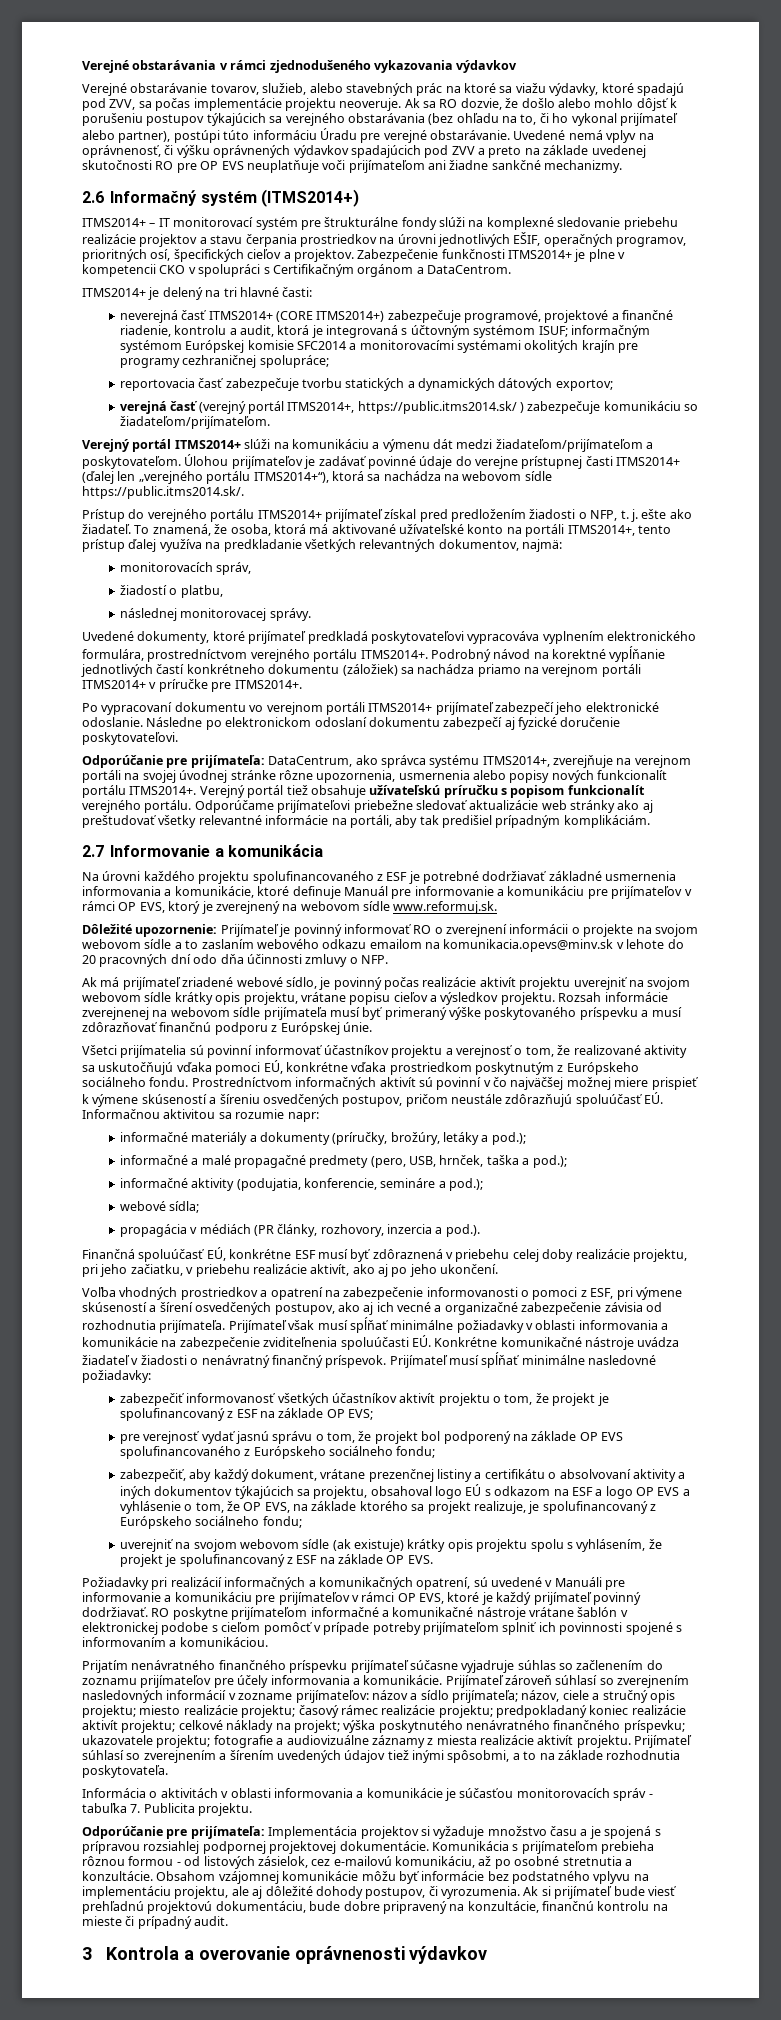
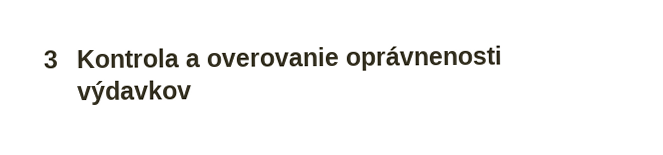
- Verejné obstarávania v rámci zjednodušeného vykazovania výdavkov
- Verejné obstarávanie tovarov, služieb, alebo stavebných prác na ktoré sa viažu výdavky, ktoré spadajú pod ZVV, sa počas implementácie projektu neoveruje. Ak sa RO dozvie, že došlo alebo mohlo dôjsť k porušeniu postupov týkajúcich sa verejného obstarávania (bez ohľadu na to, či ho vykonal prijímateľ alebo partner), postúpi túto informáciu Úradu pre verejné obstarávanie. Uvedené nemá vplyv na oprávnenosť, či výšku oprávnených výdavkov spadajúcich pod ZVV a preto na základe uvedenej skutočnosti RO pre OP EVS neuplatňuje voči prijímateľom ani žiadne sankčné mechanizmy.
- 2.6 Informačný systém (ITMS2014+)
- ITMS2014+ – IT monitorovací systém pre štrukturálne fondy slúži na komplexné sledovanie priebehu realizácie projektov a stavu čerpania prostriedkov na úrovni jednotlivých EŠIF, operačných programov, prioritných osí, špecifických cieľov a projektov. Zabezpečenie funkčnosti ITMS2014+ je plne v kompetencii CKO v spolupráci s Certifikačným orgánom a DataCentrom.
- ITMS2014+ je delený na tri hlavné časti:
- neverejná časť ITMS2014+ (CORE ITMS2014+) zabezpečuje programové, projektové a finančné riadenie, kontrolu a audit, ktorá je integrovaná s účtovným systémom ISUF; informačným systémom Európskej komisie SFC2014 a monitorovacími systémami okolitých krajín pre programy cezhraničnej spolupráce;
- reportovacia časť zabezpečuje tvorbu statických a dynamických dátových exportov;
- verejná časť (verejný portál ITMS2014+, https://public.itms2014.sk/ ) zabezpečuje komunikáciu so žiadateľom/prijímateľom.
- Verejný portál ITMS2014+ slúži na komunikáciu a výmenu dát medzi žiadateľom/prijímateľom a poskytovateľom. Úlohou prijímateľov je zadávať povinné údaje do verejne prístupnej časti ITMS2014+ (ďalej len „verejného portálu ITMS2014+“), ktorá sa nachádza na webovom sídle https://public.itms2014.sk/.
- Prístup do verejného portálu ITMS2014+ prijímateľ získal pred predložením žiadosti o NFP, t. j. ešte ako žiadateľ. To znamená, že osoba, ktorá má aktivované užívateľské konto na portáli ITMS2014+, tento prístup ďalej využíva na predkladanie všetkých relevantných dokumentov, najmä:
- monitorovacích správ,
- žiadostí o platbu,
- následnej monitorovacej správy.
- Uvedené dokumenty, ktoré prijímateľ predkladá poskytovateľovi vypracováva vyplnením elektronického formulára, prostredníctvom verejného portálu ITMS2014+. Podrobný návod na korektné vypĺňanie jednotlivých častí konkrétneho dokumentu (záložiek) sa nachádza priamo na verejnom portáli ITMS2014+ v príručke pre ITMS2014+.
- Po vypracovaní dokumentu vo verejnom portáli ITMS2014+ prijímateľ zabezpečí jeho elektronické odoslanie. Následne po elektronickom odoslaní dokumentu zabezpečí aj fyzické doručenie poskytovateľovi.
- Odporúčanie pre prijímateľa: DataCentrum, ako správca systému ITMS2014+, zverejňuje na verejnom portáli na svojej úvodnej stránke rôzne upozornenia, usmernenia alebo popisy nových funkcionalít portálu ITMS2014+. Verejný portál tiež obsahuje užívateľskú príručku s popisom funkcionalít verejného portálu. Odporúčame prijímateľovi priebežne sledovať aktualizácie web stránky ako aj preštudovať všetky relevantné informácie na portáli, aby tak predišiel prípadným komplikáciám.
- 2.7 Informovanie a komunikácia
- Na úrovni každého projektu spolufinancovaného z ESF je potrebné dodržiavať základné usmernenia informovania a komunikácie, ktoré definuje Manuál pre informovanie a komunikáciu pre prijímateľov v rámci OP EVS, ktorý je zverejnený na webovom sídle www.reformuj.sk.
- Dôležité upozornenie: Prijímateľ je povinný informovať RO o zverejnení informácii o projekte na svojom webovom sídle a to zaslaním webového odkazu emailom na komunikacia.opevs@minv.sk v lehote do 20 pracovných dní odo dňa účinnosti zmluvy o NFP.
- Ak má prijímateľ zriadené webové sídlo, je povinný počas realizácie aktivít projektu uverejniť na svojom webovom sídle krátky opis projektu, vrátane popisu cieľov a výsledkov projektu. Rozsah informácie zverejnenej na webovom sídle prijímateľa musí byť primeraný výške poskytovaného príspevku a musí zdôrazňovať finančnú podporu z Európskej únie.
- Všetci prijímatelia sú povinní informovať účastníkov projektu a verejnosť o tom, že realizované aktivity sa uskutočňujú vďaka pomoci EÚ, konkrétne vďaka prostriedkom poskytnutým z Európskeho sociálneho fondu. Prostredníctvom informačných aktivít sú povinní v čo najväčšej možnej miere prispieť k výmene skúseností a šíreniu osvedčených postupov, pričom neustále zdôrazňujú spoluúčasť EÚ. Informačnou aktivitou sa rozumie napr:
- informačné materiály a dokumenty (príručky, brožúry, letáky a pod.);
- informačné a malé propagačné predmety (pero, USB, hrnček, taška a pod.);
- informačné aktivity (podujatia, konferencie, semináre a pod.);
- webové sídla;
- propagácia v médiách (PR články, rozhovory, inzercia a pod.).
- Finančná spoluúčasť EÚ, konkrétne ESF musí byť zdôraznená v priebehu celej doby realizácie projektu, pri jeho začiatku, v priebehu realizácie aktivít, ako aj po jeho ukončení.
- Voľba vhodných prostriedkov a opatrení na zabezpečenie informovanosti o pomoci z ESF, pri výmene skúseností a šírení osvedčených postupov, ako aj ich vecné a organizačné zabezpečenie závisia od rozhodnutia prijímateľa. Prijímateľ však musí spĺňať minimálne požiadavky v oblasti informovania a komunikácie na zabezpečenie zviditeľnenia spoluúčasti EÚ. Konkrétne komunikačné nástroje uvádza žiadateľ v žiadosti o nenávratný finančný príspevok. Prijímateľ musí spĺňať minimálne nasledovné požiadavky:
- zabezpečiť informovanosť všetkých účastníkov aktivít projektu o tom, že projekt je spolufinancovaný z ESF na základe OP EVS;
- pre verejnosť vydať jasnú správu o tom, že projekt bol podporený na základe OP EVS spolufinancovaného z Európskeho sociálneho fondu;
- zabezpečiť, aby každý dokument, vrátane prezenčnej listiny a certifikátu o absolvovaní aktivity a iných dokumentov týkajúcich sa projektu, obsahoval logo EÚ s odkazom na ESF a logo OP EVS a vyhlásenie o tom, že OP EVS, na základe ktorého sa projekt realizuje, je spolufinancovaný z Európskeho sociálneho fondu;
- uverejniť na svojom webovom sídle (ak existuje) krátky opis projektu spolu s vyhlásením, že projekt je spolufinancovaný z ESF na základe OP EVS.
- Požiadavky pri realizácií informačných a komunikačných opatrení, sú uvedené v Manuáli pre informovanie a komunikáciu pre prijímateľov v rámci OP EVS, ktoré je každý prijímateľ povinný dodržiavať. RO poskytne prijímateľom informačné a komunikačné nástroje vrátane šablón v elektronickej podobe s cieľom pomôcť v prípade potreby prijímateľom splniť ich povinnosti spojené s informovaním a komunikáciou.
- Prijatím nenávratného finančného príspevku prijímateľ súčasne vyjadruje súhlas so začlenením do zoznamu prijímateľov pre účely informovania a komunikácie. Prijímateľ zároveň súhlasí so zverejnením nasledovných informácií v zozname prijímateľov: názov a sídlo prijímateľa; názov, ciele a stručný opis projektu; miesto realizácie projektu; časový rámec realizácie projektu; predpokladaný koniec realizácie aktivít projektu; celkové náklady na projekt; výška poskytnutého nenávratného finančného príspevku; ukazovatele projektu; fotografie a audiovizuálne záznamy z miesta realizácie aktivít projektu. Prijímateľ súhlasí so zverejnením a šírením uvedených údajov tiež inými spôsobmi, a to na základe rozhodnutia poskytovateľa.
- Informácia o aktivitách v oblasti informovania a komunikácie je súčasťou monitorovacích správ - tabuľka 7. Publicita projektu.
- Odporúčanie pre prijímateľa: Implementácia projektov si vyžaduje množstvo času a je spojená s prípravou rozsiahlej podpornej projektovej dokumentácie. Komunikácia s prijímateľom prebieha rôznou formou - od listových zásielok, cez e-mailovú komunikáciu, až po osobné stretnutia a konzultácie. Obsahom vzájomnej komunikácie môžu byť informácie bez podstatného vplyvu na implementáciu projektu, ale aj dôležité dohody postupov, či vyrozumenia. Ak si prijímateľ bude viesť prehľadnú projektovú dokumentáciu, bude dobre pripravený na konzultácie, finančnú kontrolu na mieste či prípadný audit.

